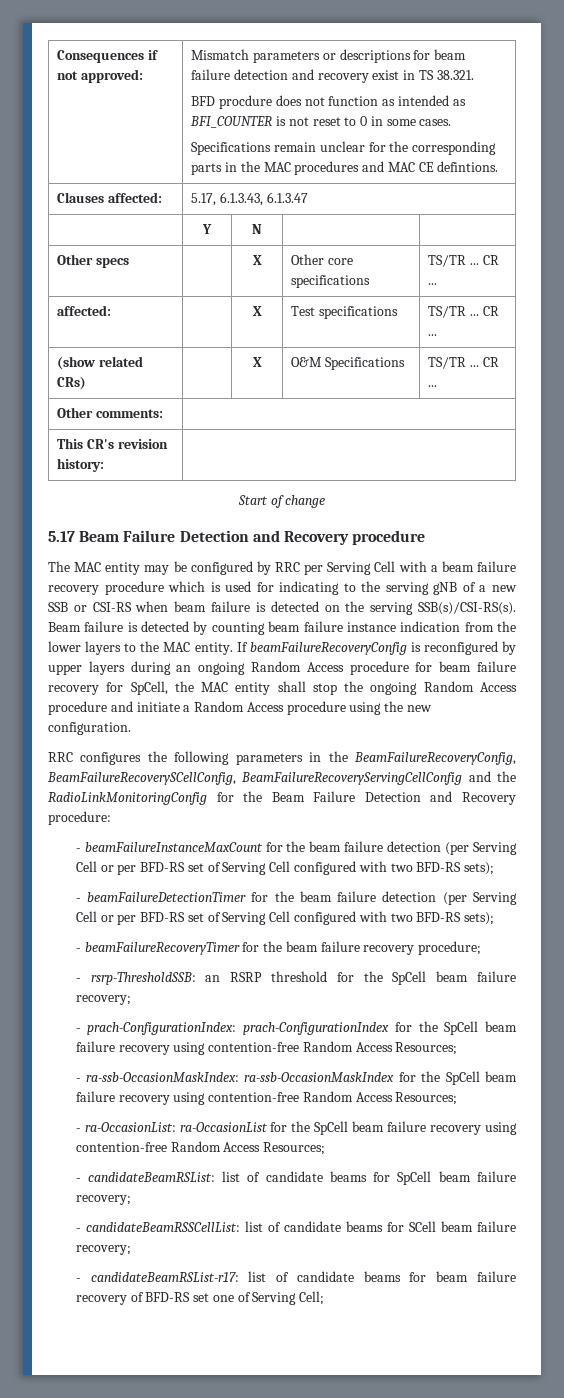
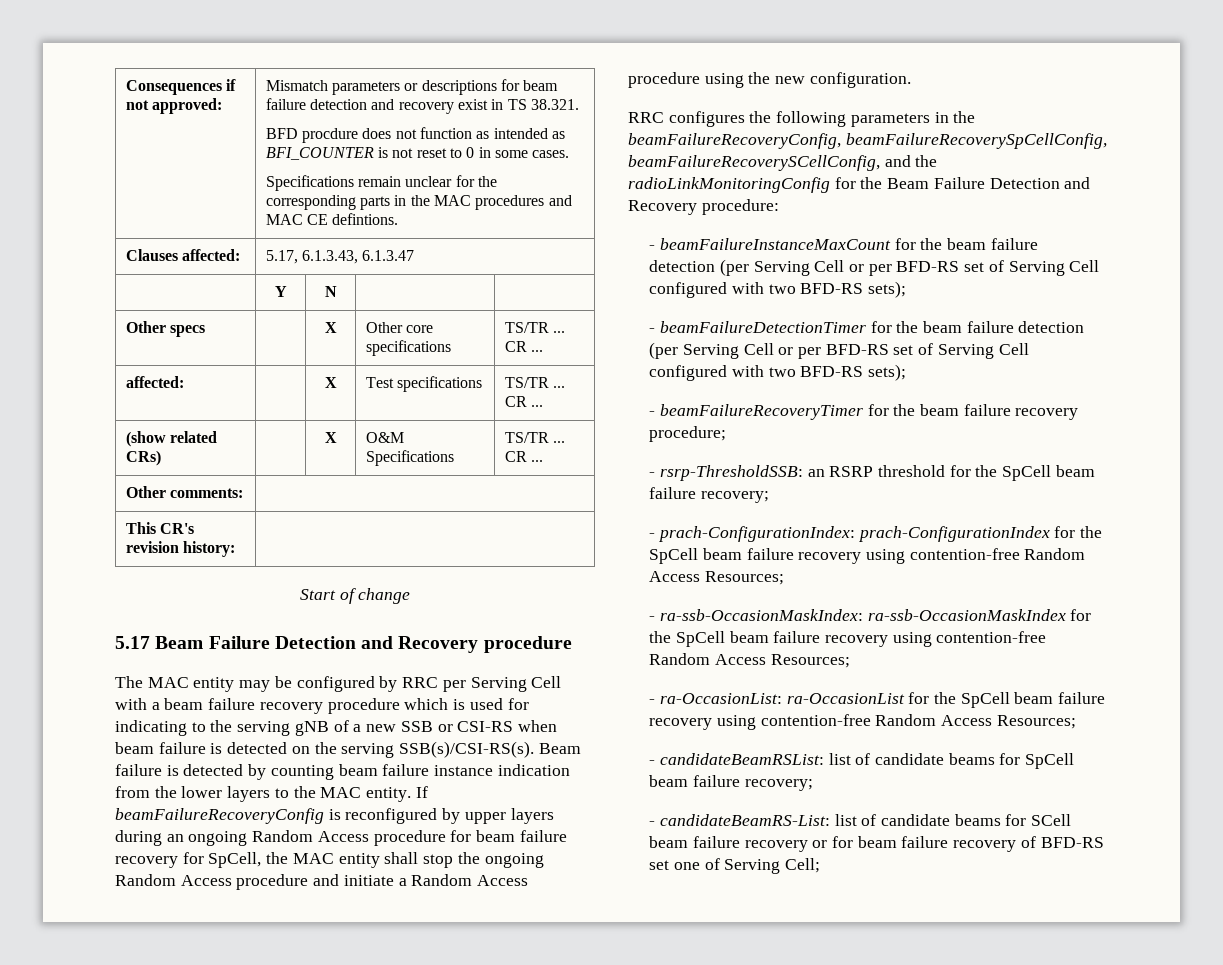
- RRC configures the following parameters in the BeamFailureRecoveryConfig, BeamFailureRecoverySCellConfig, BeamFailureRecoveryServingCellConfig and the RadioLinkMonitoringConfig for the Beam Failure Detection and Recovery procedure:
+ RRC configures the following parameters in the beamFailureRecoveryConfig, beamFailureRecoverySpCellConfig, beamFailureRecoverySCellConfig, and the radioLinkMonitoringConfig for the Beam Failure Detection and Recovery procedure:
- - candidateBeamRSSCellList: list of candidate beams for SCell beam failure recovery;
- - candidateBeamRSList-r17: list of candidate beams for beam failure recovery of BFD-RS set one of Serving Cell;
+ - candidateBeamRS-List: list of candidate beams for SCell beam failure recovery or for beam failure recovery of BFD-RS set one of Serving Cell;

